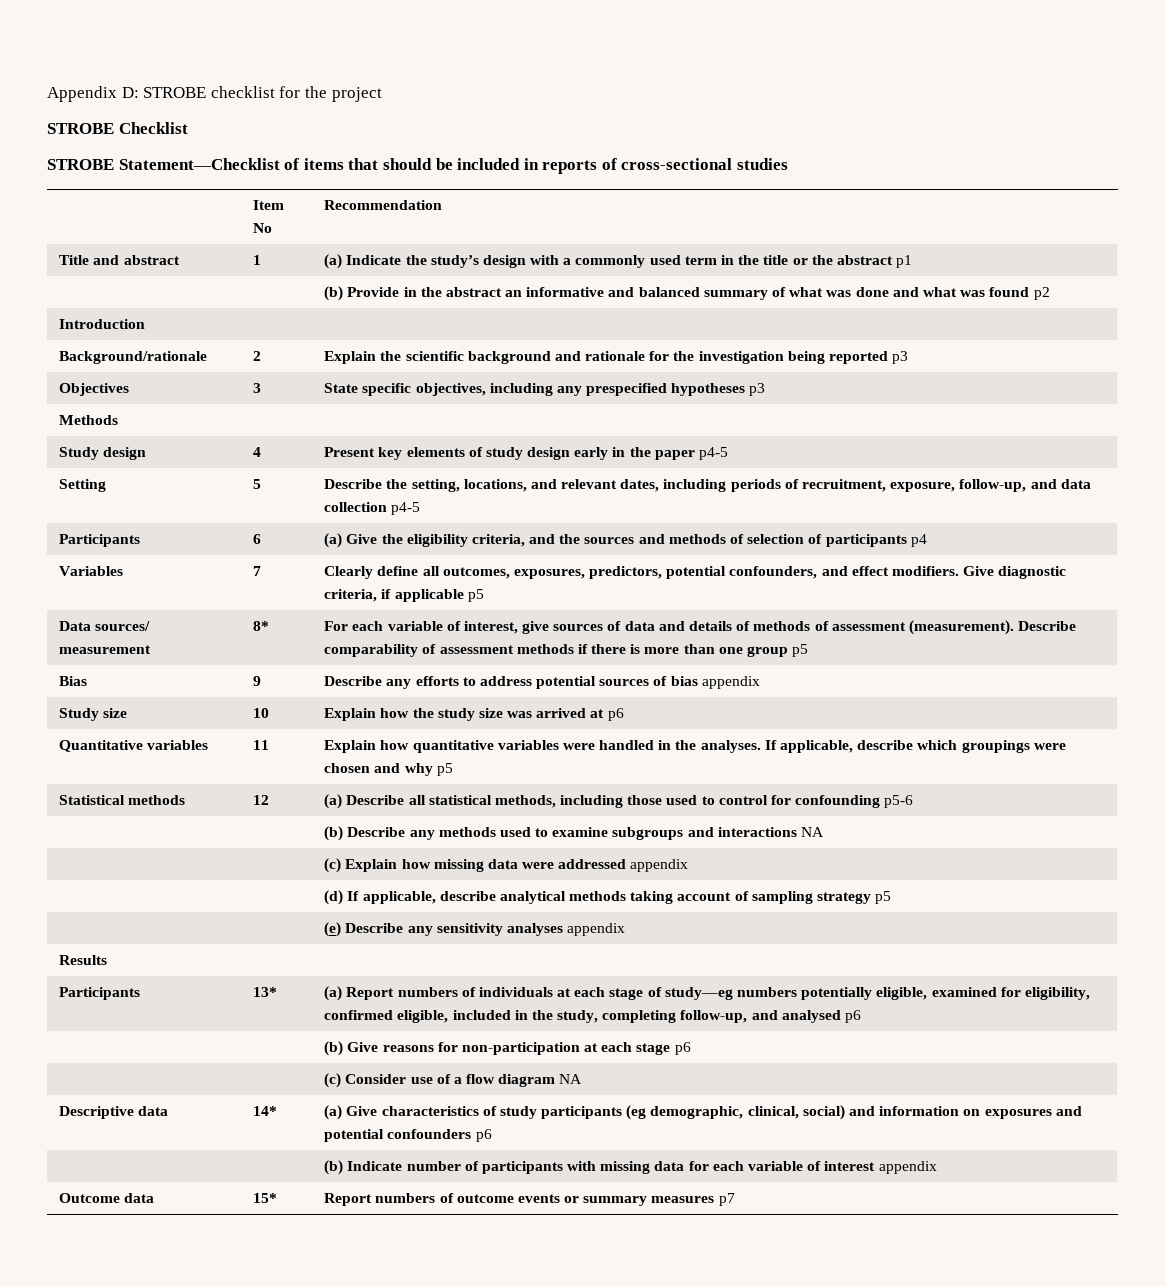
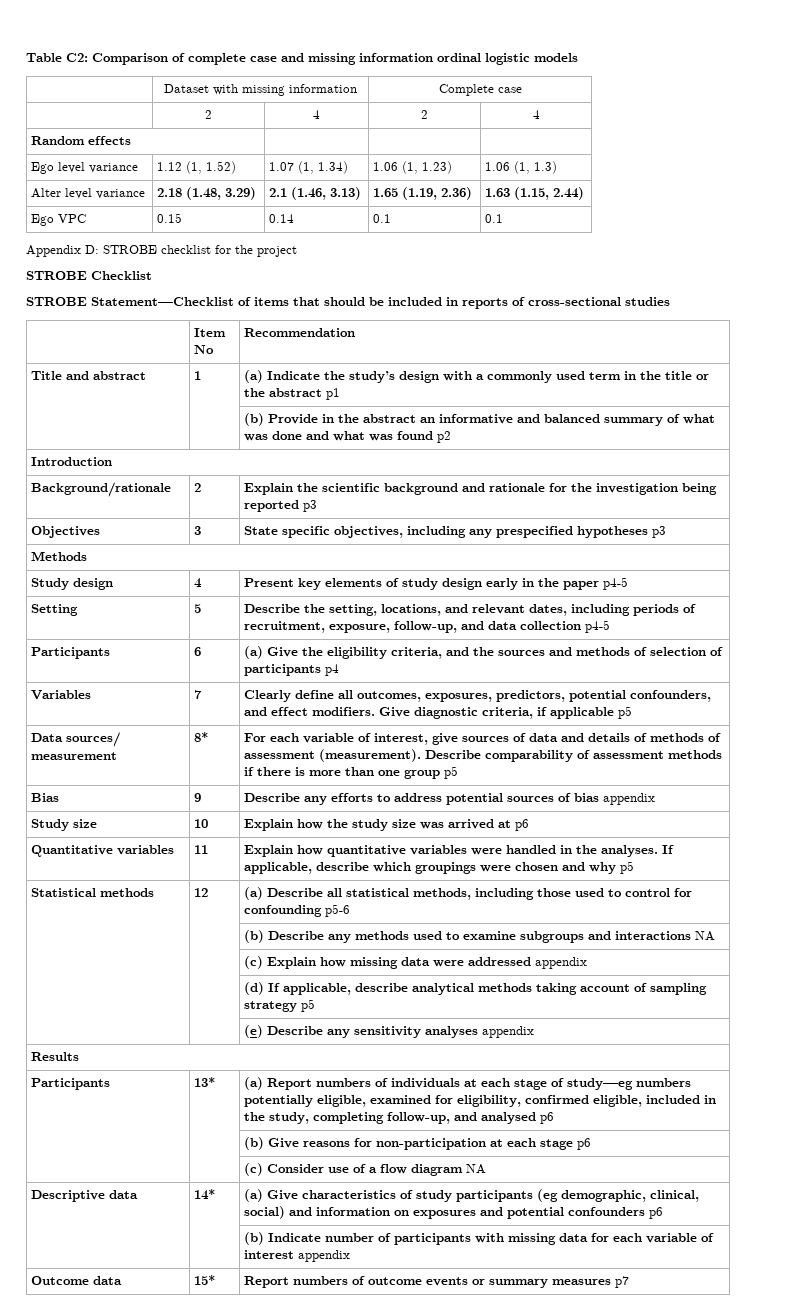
+ Table C2: Comparison of complete case and missing information ordinal logistic models
+ | Dataset with missing information | Complete case
+ | 2 | 4 | 2 | 4
+ Random effects | | |
+ Ego level variance | 1.12 (1, 1.52) | 1.07 (1, 1.34) | 1.06 (1, 1.23) | 1.06 (1, 1.3)
+ Alter level variance | 2.18 (1.48, 3.29) | 2.1 (1.46, 3.13) | 1.65 (1.19, 2.36) | 1.63 (1.15, 2.44)
+ Ego VPC | 0.15 | 0.14 | 0.1 | 0.1

